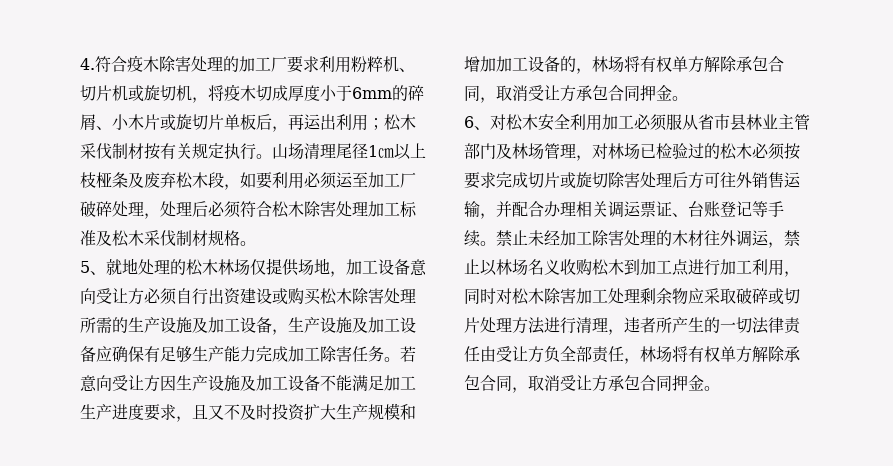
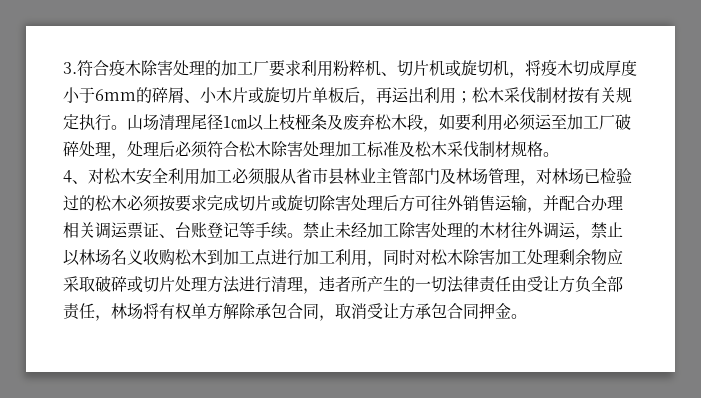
- 4.符合疫木除害处理的加工厂要求利用粉粹机、切片机或旋切机，将疫木切成厚度小于6mm的碎屑、小木片或旋切片单板后，再运出利用；松木采伐制材按有关规定执行。
+ 3.符合疫木除害处理的加工厂要求利用粉粹机、切片机或旋切机，将疫木切成厚度小于6mm的碎屑、小木片或旋切片单板后，再运出利用；松木采伐制材按有关规定执行。
- 5、就地处理的松木林场仅提供场地，加工设备意向受让方必须自行出资建设或购买松木除害处理所需的生产设施及加工设备，生产设施及加工设备应确保有足够生产能力完成加工除害任务。若意向受让方因生产设施及加工设备不能满足加工生产进度要求，且又不及时投资扩大生产规模和增加加工设备的，林场将有权单方解除承包合同，取消受让方承包合同押金。
- 6、对松木安全利用加工必须服从省市县林业主管部门及林场管理，对林场已检验过的松木必须按要求完成切片或旋切除害处理后方可往外销售运输，并配合办理相关调运票证、台账登记等手续。
+ 4、对松木安全利用加工必须服从省市县林业主管部门及林场管理，对林场已检验过的松木必须按要求完成切片或旋切除害处理后方可往外销售运输，并配合办理相关调运票证、台账登记等手续。

